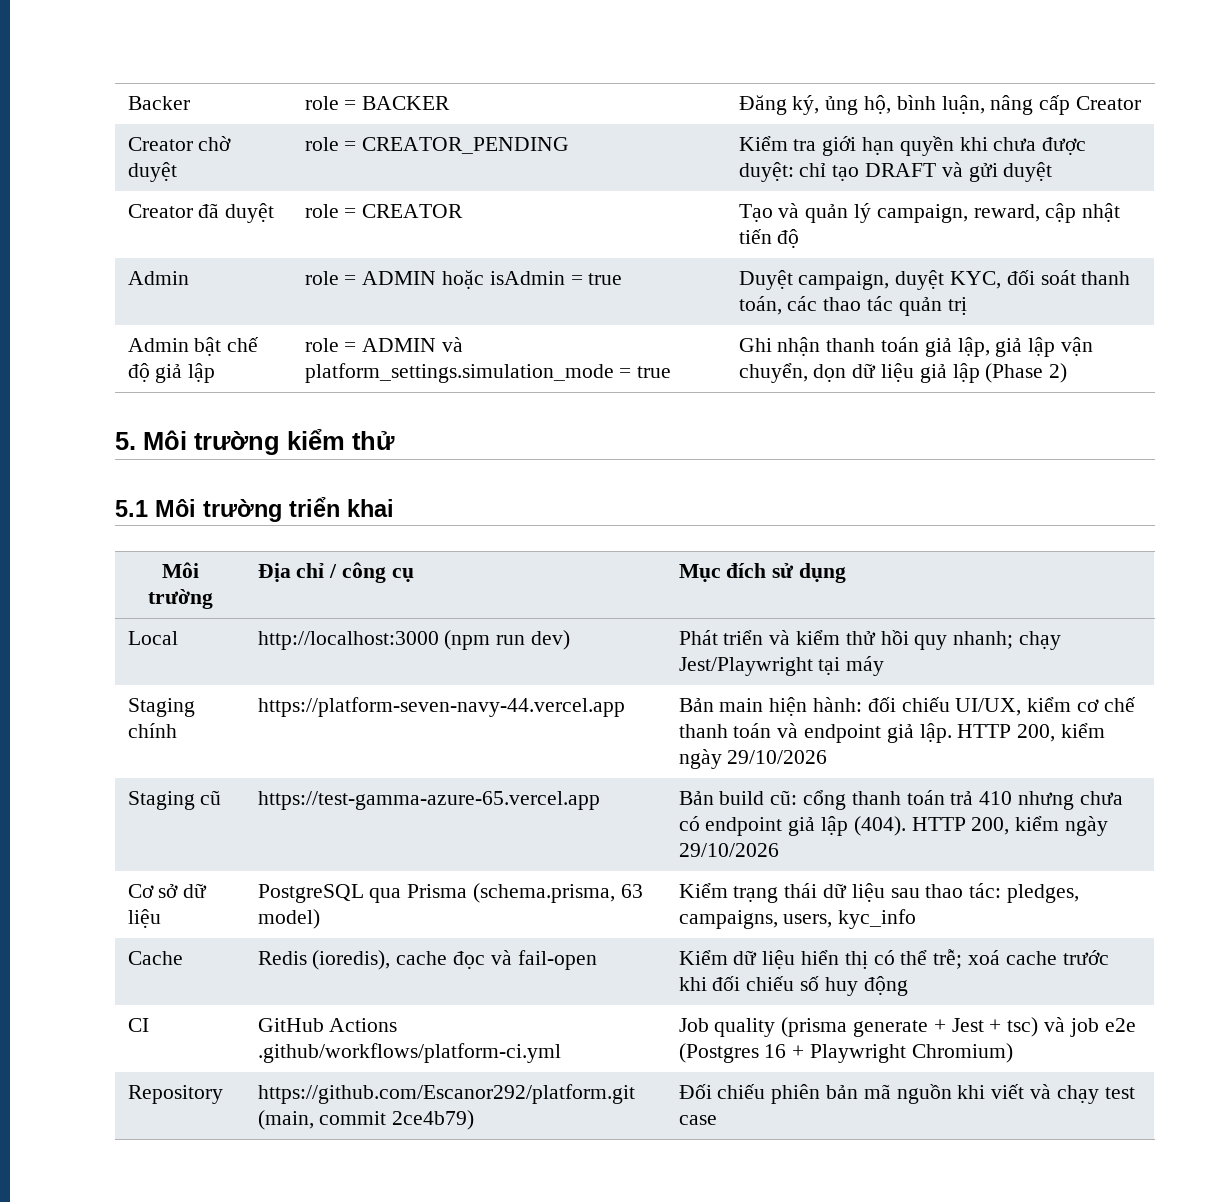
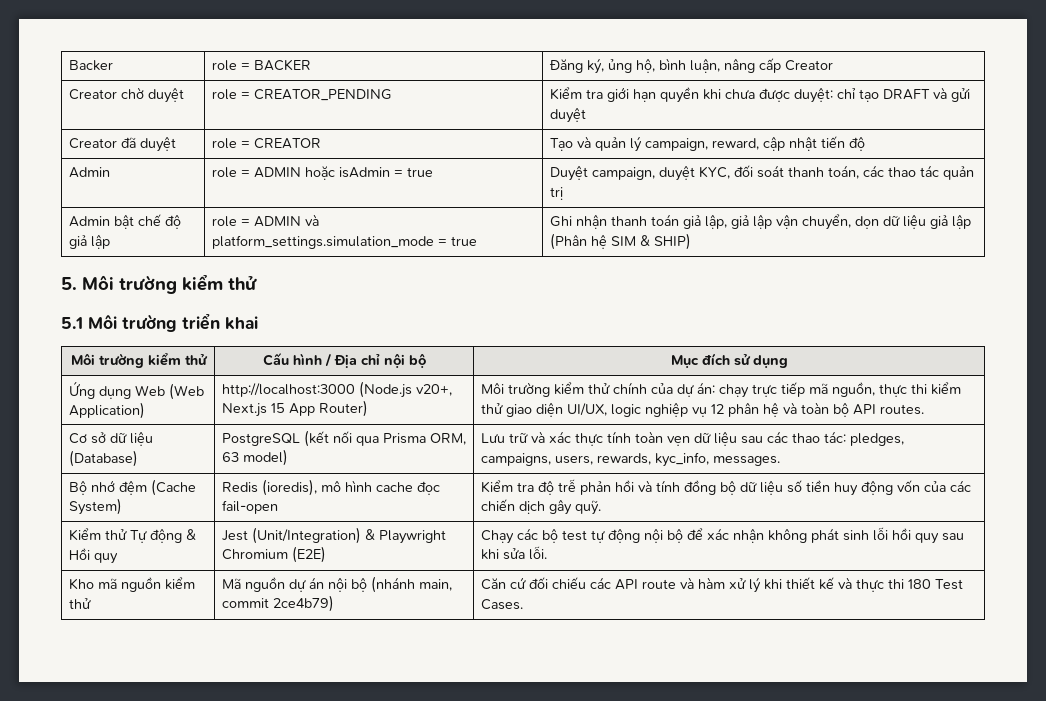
- Admin bật chế độ giả lập | role = ADMIN và platform_settings.simulation_mode = true | Ghi nhận thanh toán giả lập, giả lập vận chuyển, dọn dữ liệu giả lập (Phase 2)
+ Admin bật chế độ giả lập | role = ADMIN và platform_settings.simulation_mode = true | Ghi nhận thanh toán giả lập, giả lập vận chuyển, dọn dữ liệu giả lập (Phân hệ SIM & SHIP)
- Môi trường | Địa chỉ / công cụ | Mục đích sử dụng
- Local | http://localhost:3000 (npm run dev) | Phát triển và kiểm thử hồi quy nhanh; chạy Jest/Playwright tại máy
- Staging chính | https://platform-seven-navy-44.vercel.app | Bản main hiện hành: đối chiếu UI/UX, kiểm cơ chế thanh toán và endpoint giả lập. HTTP 200, kiểm ngày 29/10/2026
- Staging cũ | https://test-gamma-azure-65.vercel.app | Bản build cũ: cổng thanh toán trả 410 nhưng chưa có endpoint giả lập (404). HTTP 200, kiểm ngày 29/10/2026
+ Môi trường kiểm thử | Cấu hình / Địa chỉ nội bộ | Mục đích sử dụng
+ Ứng dụng Web (Web Application) | http://localhost:3000 (Node.js v20+, Next.js 15 App Router) | Môi trường kiểm thử chính của dự án: chạy trực tiếp mã nguồn, thực thi kiểm thử giao diện UI/UX, logic nghiệp vụ 12 phân hệ và toàn bộ API routes.
- Cơ sở dữ liệu | PostgreSQL qua Prisma (schema.prisma, 63 model) | Kiểm trạng thái dữ liệu sau thao tác: pledges, campaigns, users, kyc_info
- Cache | Redis (ioredis), cache đọc và fail-open | Kiểm dữ liệu hiển thị có thể trễ; xoá cache trước khi đối chiếu số huy động
- CI | GitHub Actions .github/workflows/platform-ci.yml | Job quality (prisma generate + Jest + tsc) và job e2e (Postgres 16 + Playwright Chromium)
- Repository | https://github.com/Escanor292/platform.git (main, commit 2ce4b79) | Đối chiếu phiên bản mã nguồn khi viết và chạy test case
+ Cơ sở dữ liệu (Database) | PostgreSQL (kết nối qua Prisma ORM, 63 model) | Lưu trữ và xác thực tính toàn vẹn dữ liệu sau các thao tác: pledges, campaigns, users, rewards, kyc_info, messages.
+ Bộ nhớ đệm (Cache System) | Redis (ioredis), mô hình cache đọc fail-open | Kiểm tra độ trễ phản hồi và tính đồng bộ dữ liệu số tiền huy động vốn của các chiến dịch gây quỹ.
+ Kiểm thử Tự động & Hồi quy | Jest (Unit/Integration) & Playwright Chromium (E2E) | Chạy các bộ test tự động nội bộ để xác nhận không phát sinh lỗi hồi quy sau khi sửa lỗi.
+ Kho mã nguồn kiểm thử | Mã nguồn dự án nội bộ (nhánh main, commit 2ce4b79) | Căn cứ đối chiếu các API route và hàm xử lý khi thiết kế và thực thi 180 Test Cases.

